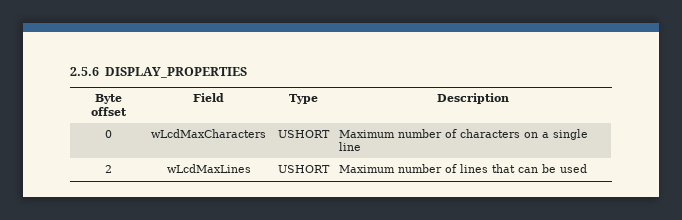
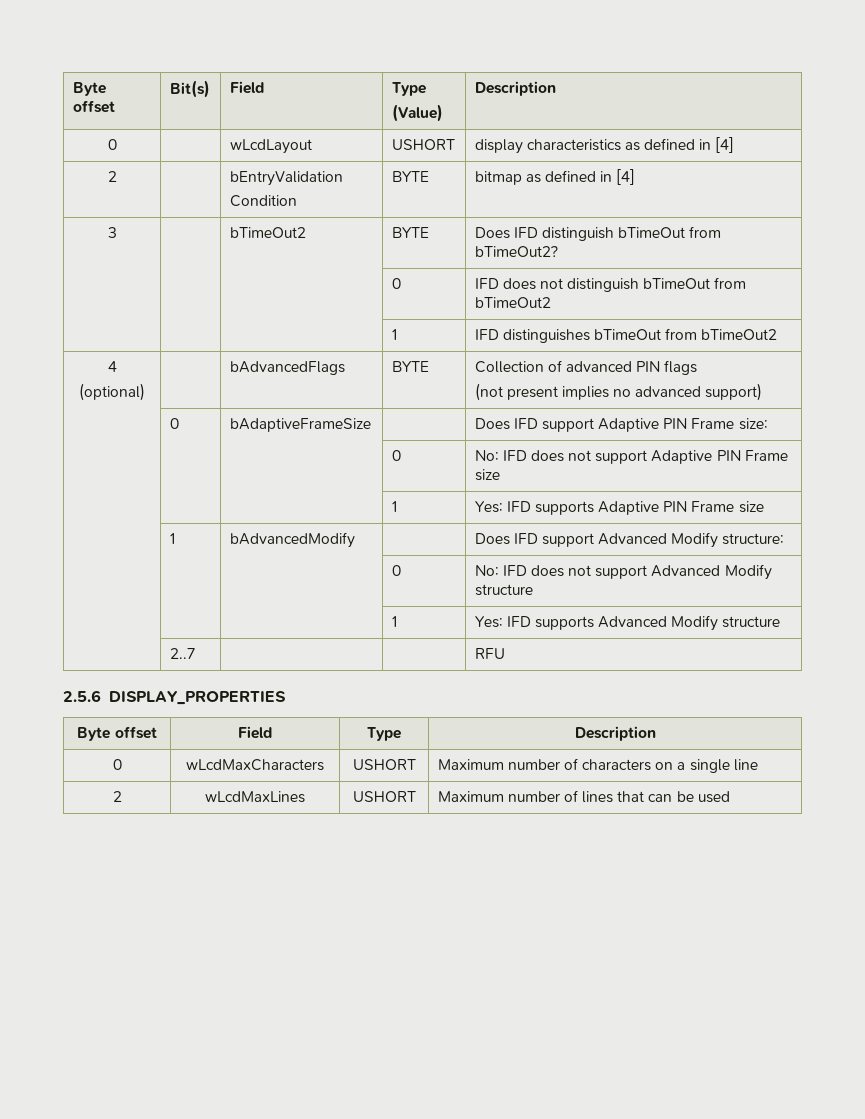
+ Byte offset | Bit(s) | Field | Type
+ (Value) | Description
+ 0 | | wLcdLayout | USHORT | display characteristics as defined in [4]
+ 2 | | bEntryValidation
+ Condition | BYTE | bitmap as defined in [4]
+ 3 | | bTimeOut2 | BYTE | Does IFD distinguish bTimeOut from bTimeOut2?
+ | | | 0 | IFD does not distinguish bTimeOut from bTimeOut2
+ | | | 1 | IFD distinguishes bTimeOut from bTimeOut2
+ 4
+ (optional) | | bAdvancedFlags | BYTE | Collection of advanced PIN flags
+ (not present implies no advanced support)
+ | 0 | bAdaptiveFrameSize | | Does IFD support Adaptive PIN Frame size:
+ | | | 0 | No: IFD does not support Adaptive PIN Frame size
+ | | | 1 | Yes: IFD supports Adaptive PIN Frame size
+ | 1 | bAdvancedModify | | Does IFD support Advanced Modify structure:
+ | | | 0 | No: IFD does not support Advanced Modify structure
+ | | | 1 | Yes: IFD supports Advanced Modify structure
+ | 2..7 | | | RFU

